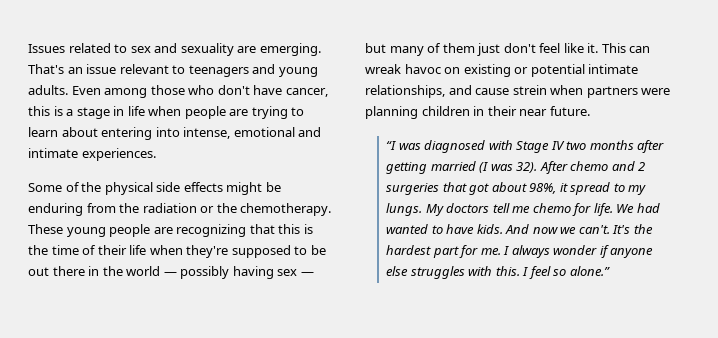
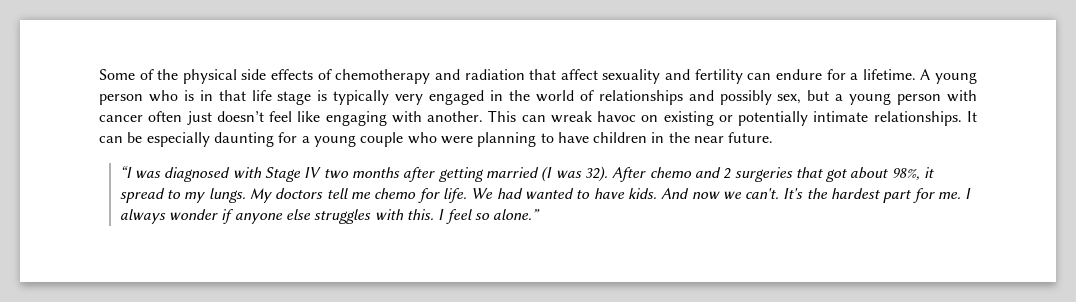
- Issues related to sex and sexuality are emerging. That's an issue relevant to teenagers and young adults. Even among those who don't have cancer, this is a stage in life when people are trying to learn about entering into intense, emotional and intimate experiences.
- Some of the physical side effects might be enduring from the radiation or the chemotherapy. These young people are recognizing that this is the time of their life when they're supposed to be out there in the world — possibly having sex — but many of them just don't feel like it.
+ Some of the physical side effects of chemotherapy and radiation that affect sexuality and fertility can endure for a lifetime. A young person who is in that life stage is typically very engaged in the world of relationships and possibly sex, but a young person with cancer often just doesn’t feel like engaging with another.
- This can wreak havoc on existing or potential intimate relationships, and cause strein when partners were planning children in their near future.
+ This can wreak havoc on existing or potentially intimate relationships. It can be especially daunting for a young couple who were planning to have children in the near future.

